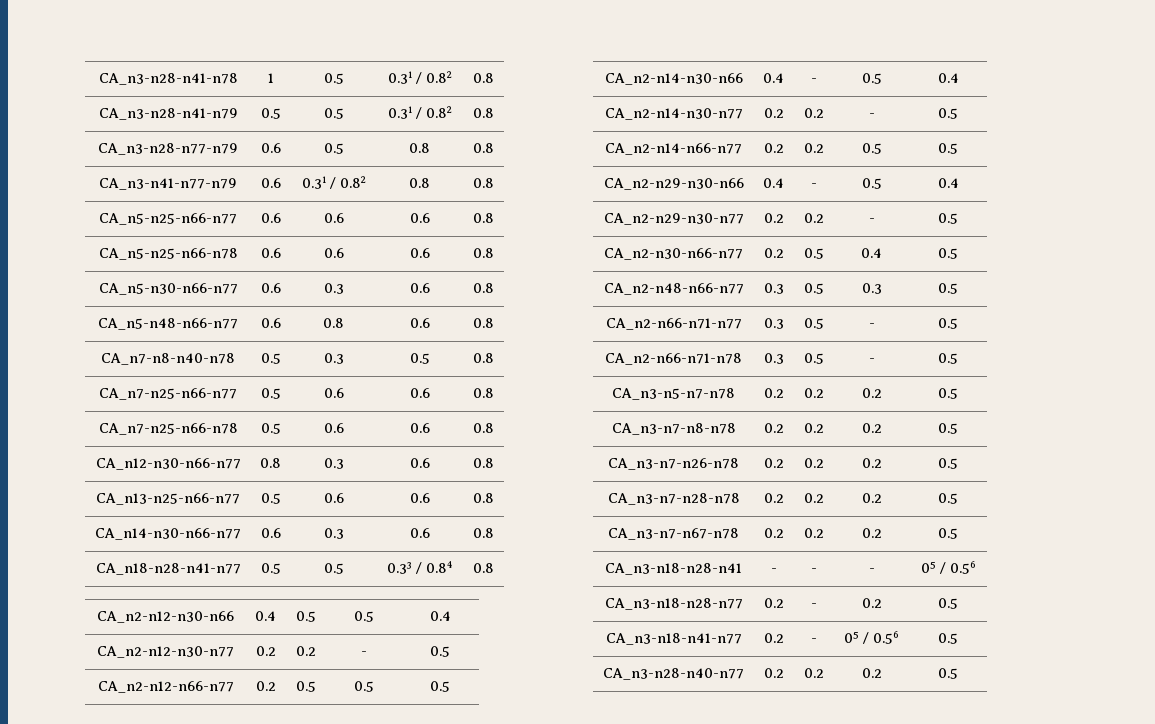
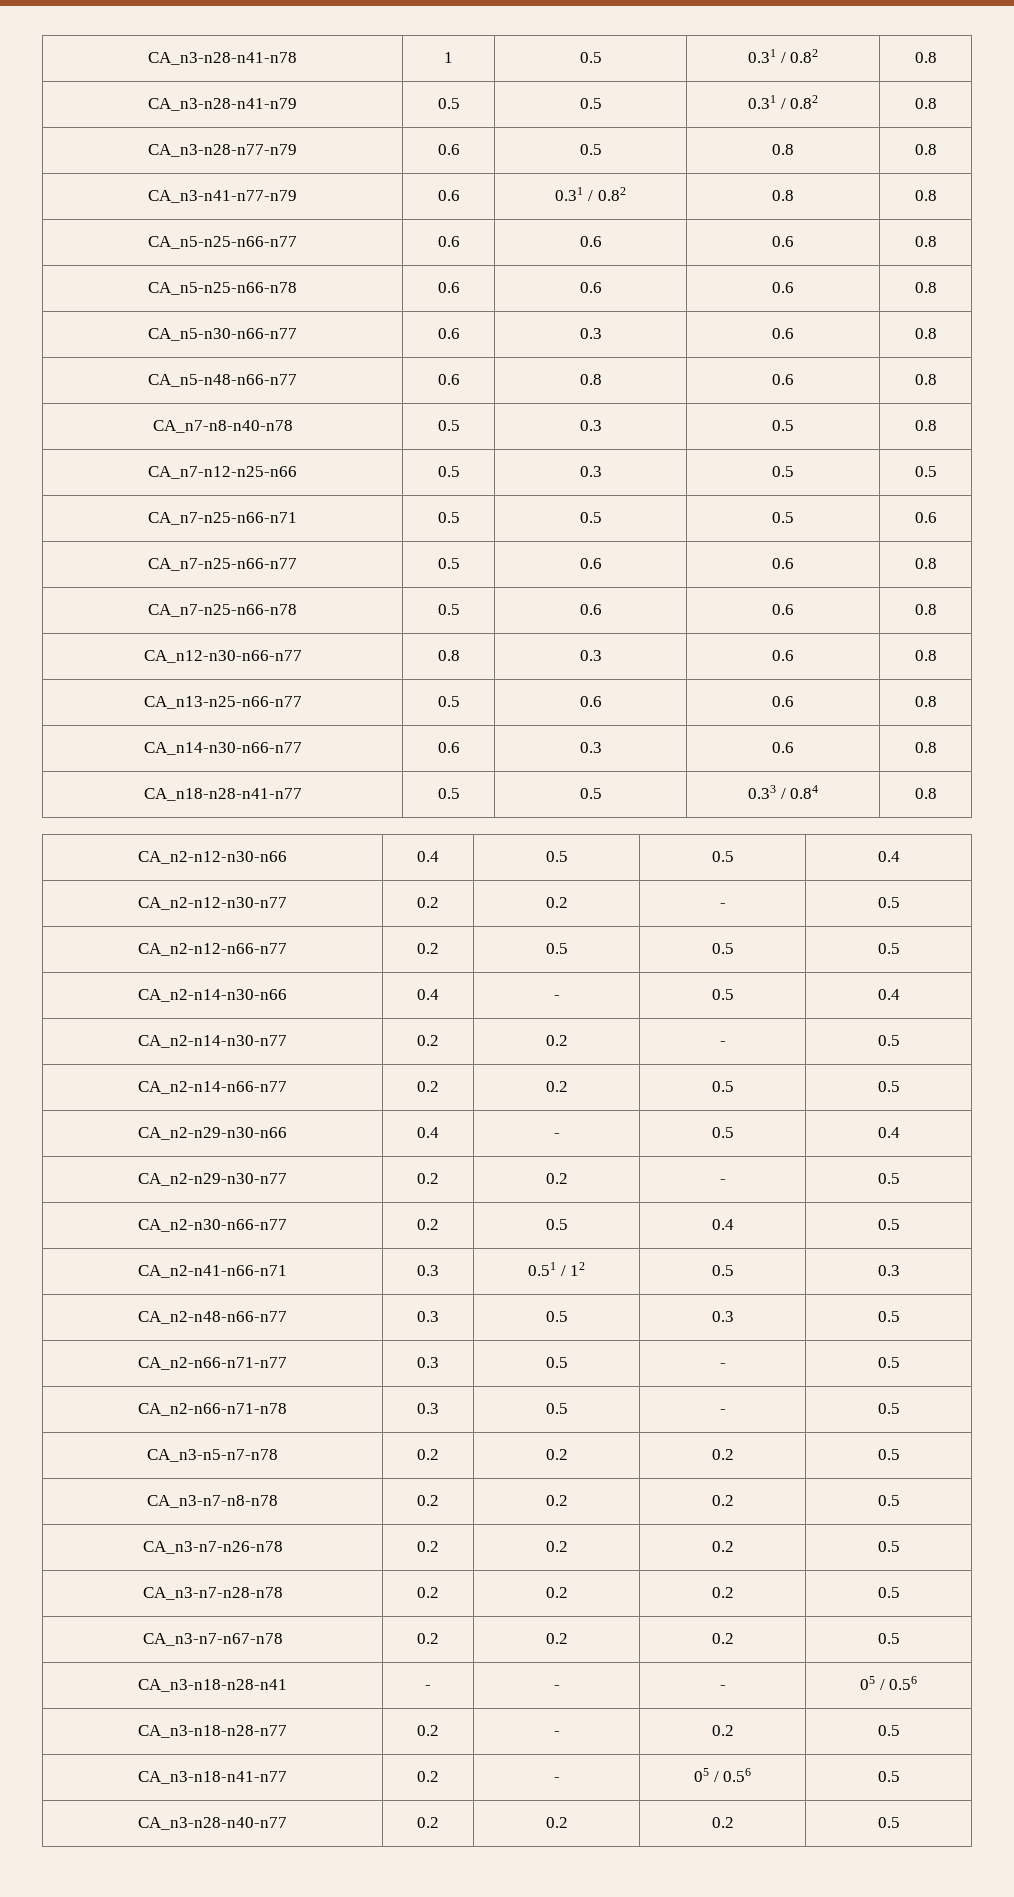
+ CA_n7-n12-n25-n66 | 0.5 | 0.3 | 0.5 | 0.5
+ CA_n7-n25-n66-n71 | 0.5 | 0.5 | 0.5 | 0.6
+ CA_n2-n41-n66-n71 | 0.3 | 0.51 / 12 | 0.5 | 0.3

